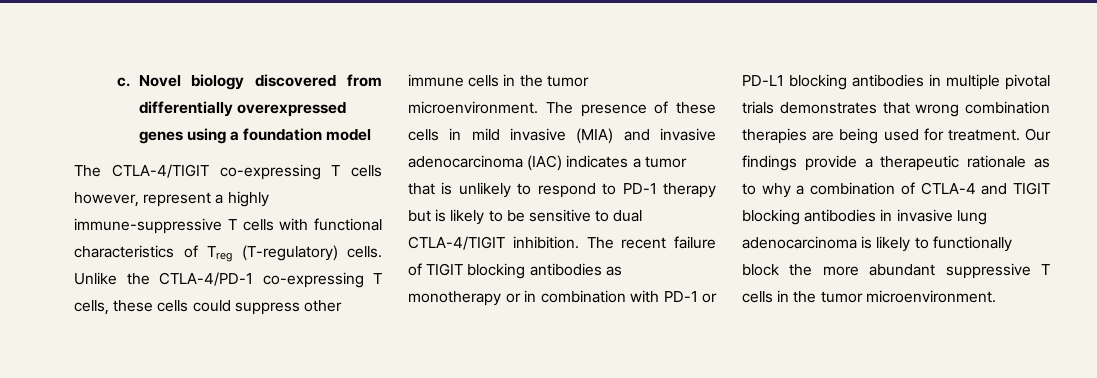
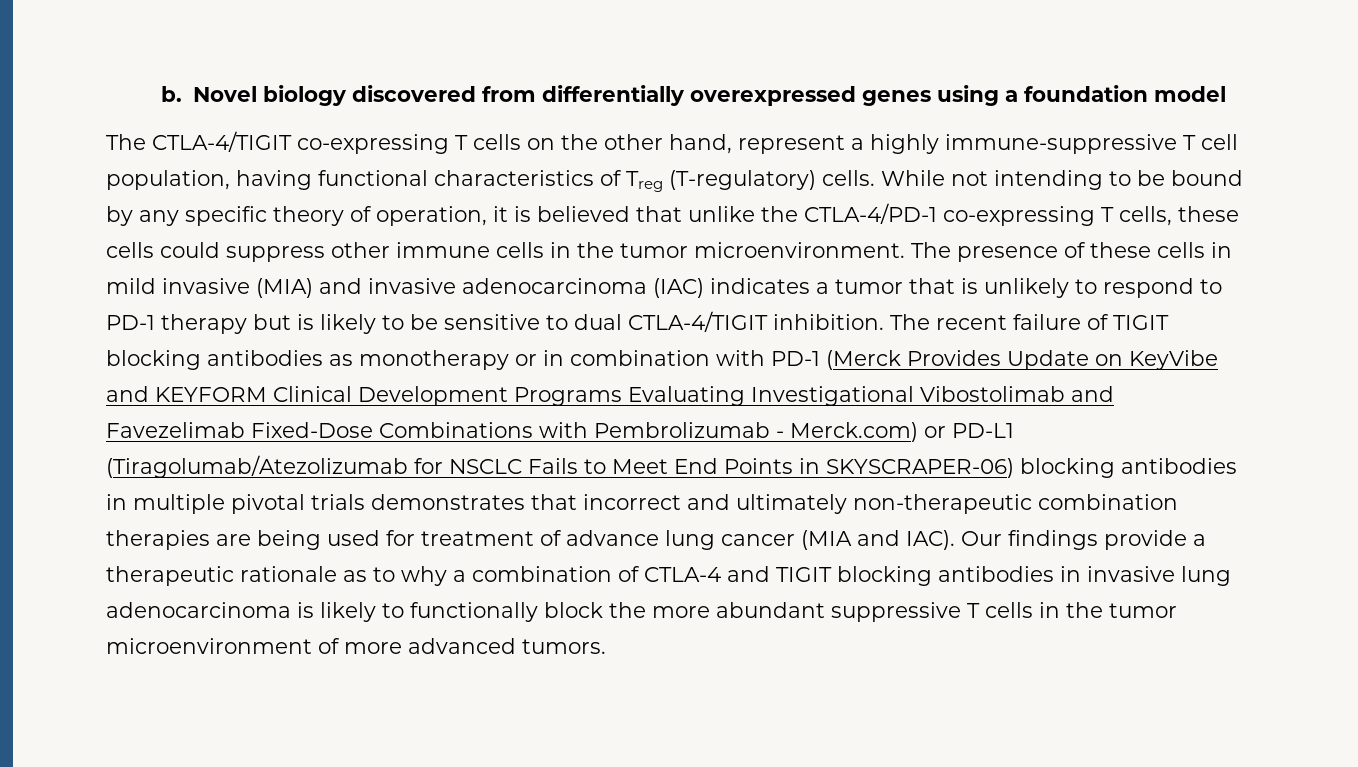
- c.
+ b.
- The CTLA-4/TIGIT co-expressing T cells however, represent a highly immune-suppressive T cells with functional characteristics of Treg (T-regulatory) cells.
+ The CTLA-4/TIGIT co-expressing T cells on the other hand, represent a highly immune-suppressive T cell population, having functional characteristics of Treg (T-regulatory) cells.
- Unlike the CTLA-4/PD-1 co-expressing T cells, these cells could suppress other immune cells in the tumor microenvironment.
+ While not intending to be bound by any specific theory of operation, it is believed that unlike the CTLA-4/PD-1 co-expressing T cells, these cells could suppress other immune cells in the tumor microenvironment.
- The recent failure of TIGIT blocking antibodies as monotherapy or in combination with PD-1 or PD-L1 blocking antibodies in multiple pivotal trials demonstrates that wrong combination therapies are being used for treatment.
+ The recent failure of TIGIT blocking antibodies as monotherapy or in combination with PD-1 (Merck Provides Update on KeyVibe and KEYFORM Clinical Development Programs Evaluating Investigational Vibostolimab and Favezelimab Fixed-Dose Combinations with Pembrolizumab - Merck.com) or PD-L1 (Tiragolumab/Atezolizumab for NSCLC Fails to Meet End Points in SKYSCRAPER-06) blocking antibodies in multiple pivotal trials demonstrates that incorrect and ultimately non-therapeutic combination therapies are being used for treatment of advance lung cancer (MIA and IAC).
- Our findings provide a therapeutic rationale as to why a combination of CTLA-4 and TIGIT blocking antibodies in invasive lung adenocarcinoma is likely to functionally block the more abundant suppressive T cells in the tumor microenvironment.
+ Our findings provide a therapeutic rationale as to why a combination of CTLA-4 and TIGIT blocking antibodies in invasive lung adenocarcinoma is likely to functionally block the more abundant suppressive T cells in the tumor microenvironment of more advanced tumors.

